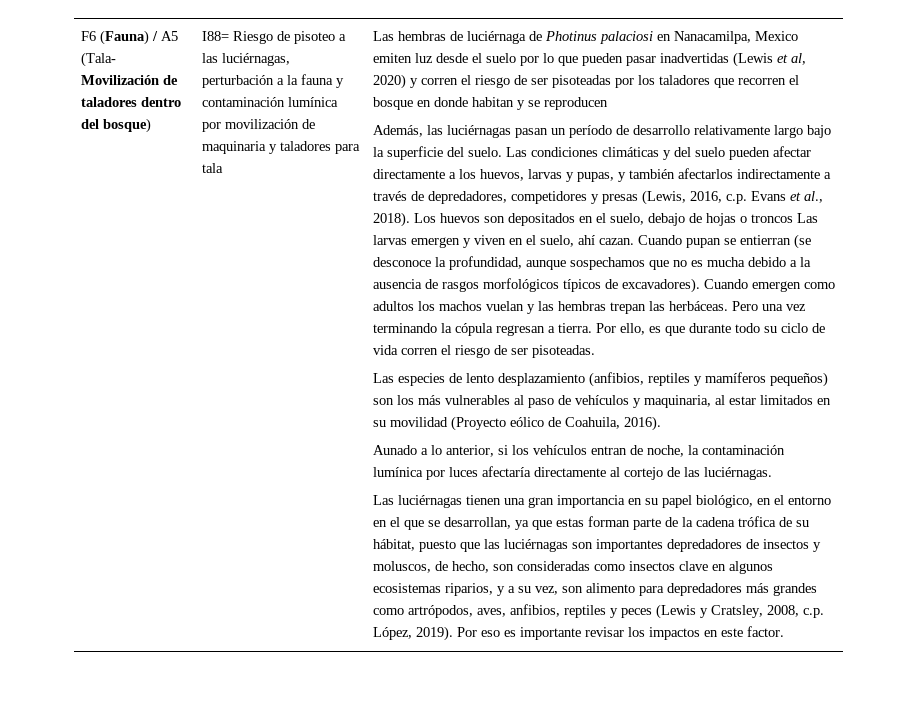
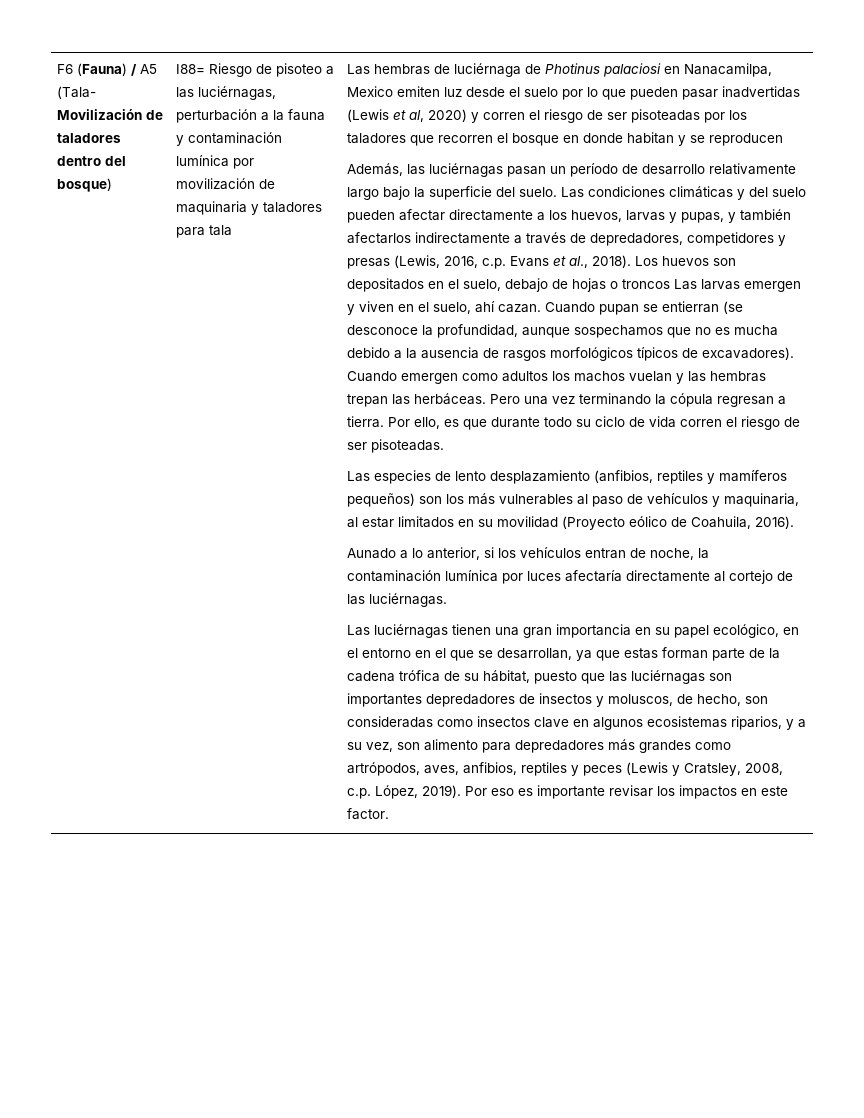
- Las luciérnagas tienen una gran importancia en su papel biológico, en el entorno en el que se desarrollan, ya que estas forman parte de la cadena trófica de su hábitat, puesto que las luciérnagas son importantes depredadores de insectos y moluscos, de hecho, son consideradas como insectos clave en algunos ecosistemas riparios, y a su vez, son alimento para depredadores más grandes como artrópodos, aves, anfibios, reptiles y peces (Lewis y Cratsley, 2008, c.p. López, 2019).
+ Las luciérnagas tienen una gran importancia en su papel ecológico, en el entorno en el que se desarrollan, ya que estas forman parte de la cadena trófica de su hábitat, puesto que las luciérnagas son importantes depredadores de insectos y moluscos, de hecho, son consideradas como insectos clave en algunos ecosistemas riparios, y a su vez, son alimento para depredadores más grandes como artrópodos, aves, anfibios, reptiles y peces (Lewis y Cratsley, 2008, c.p. López, 2019).

